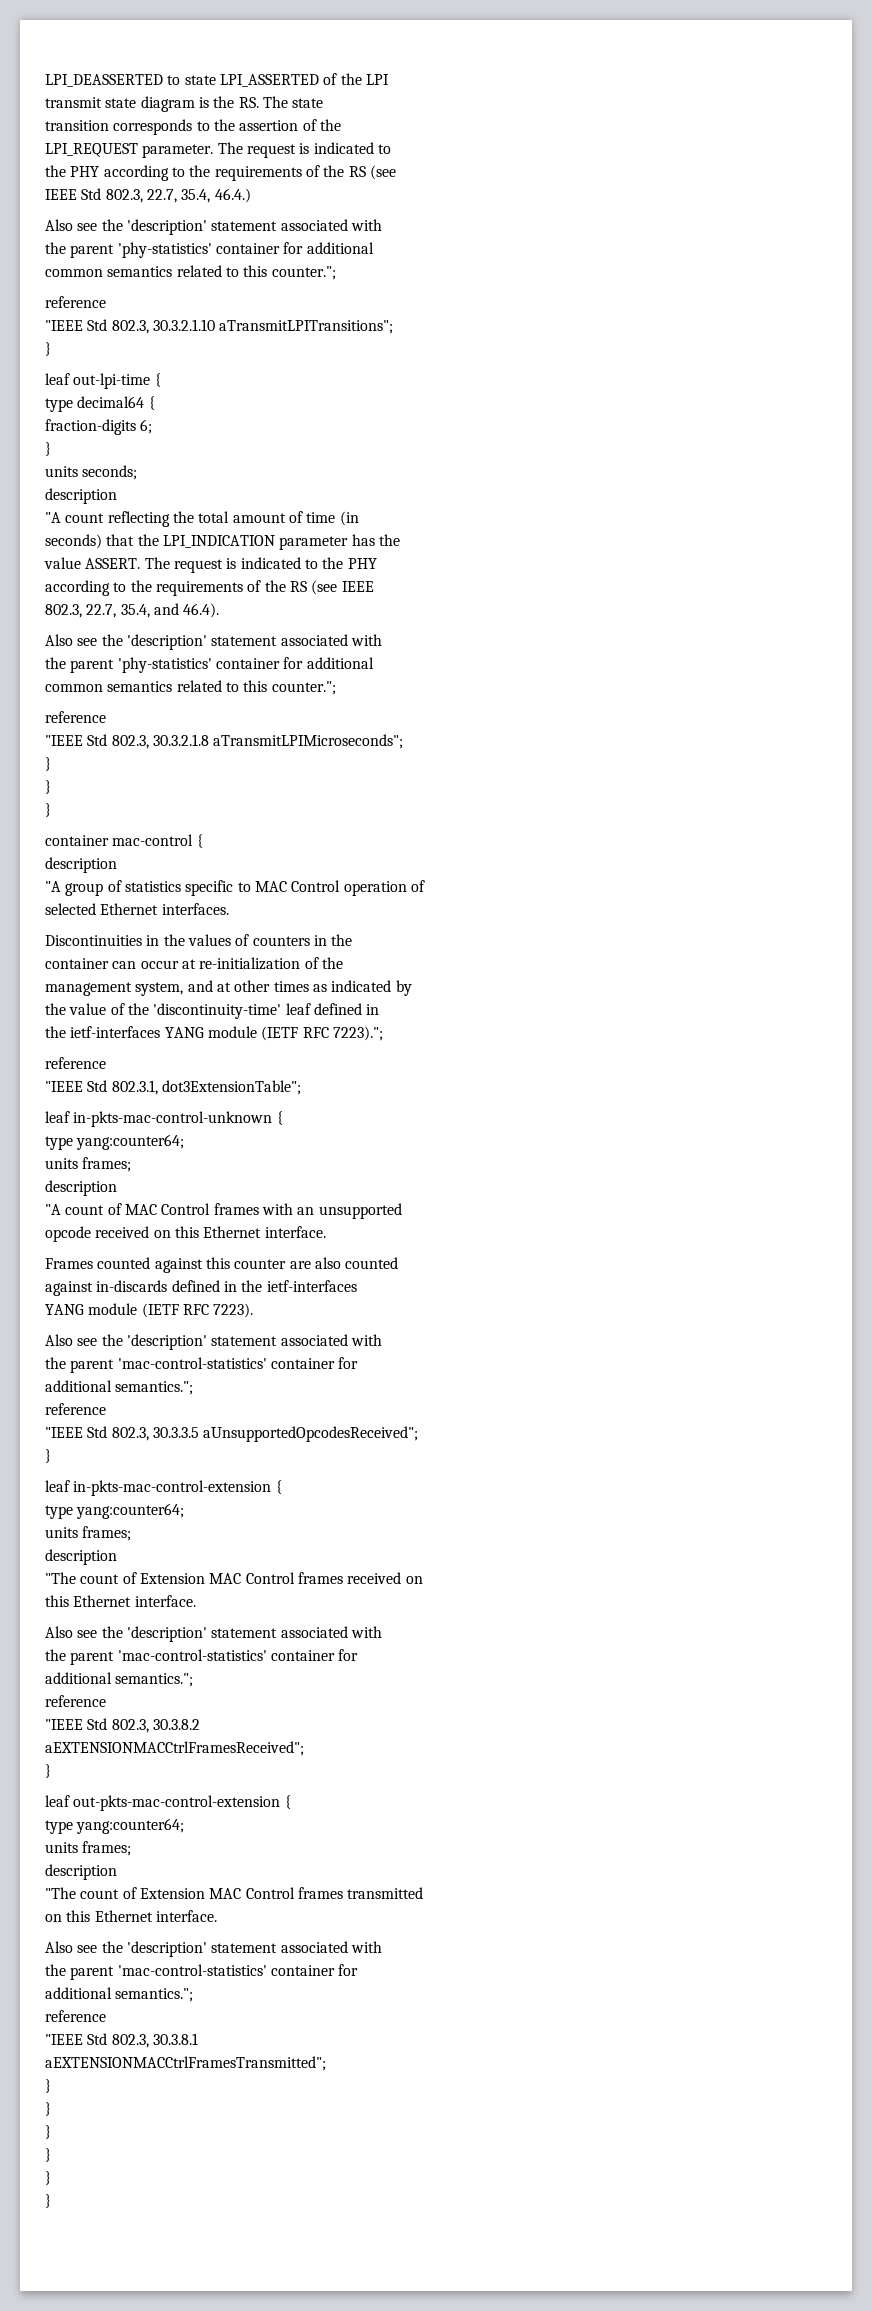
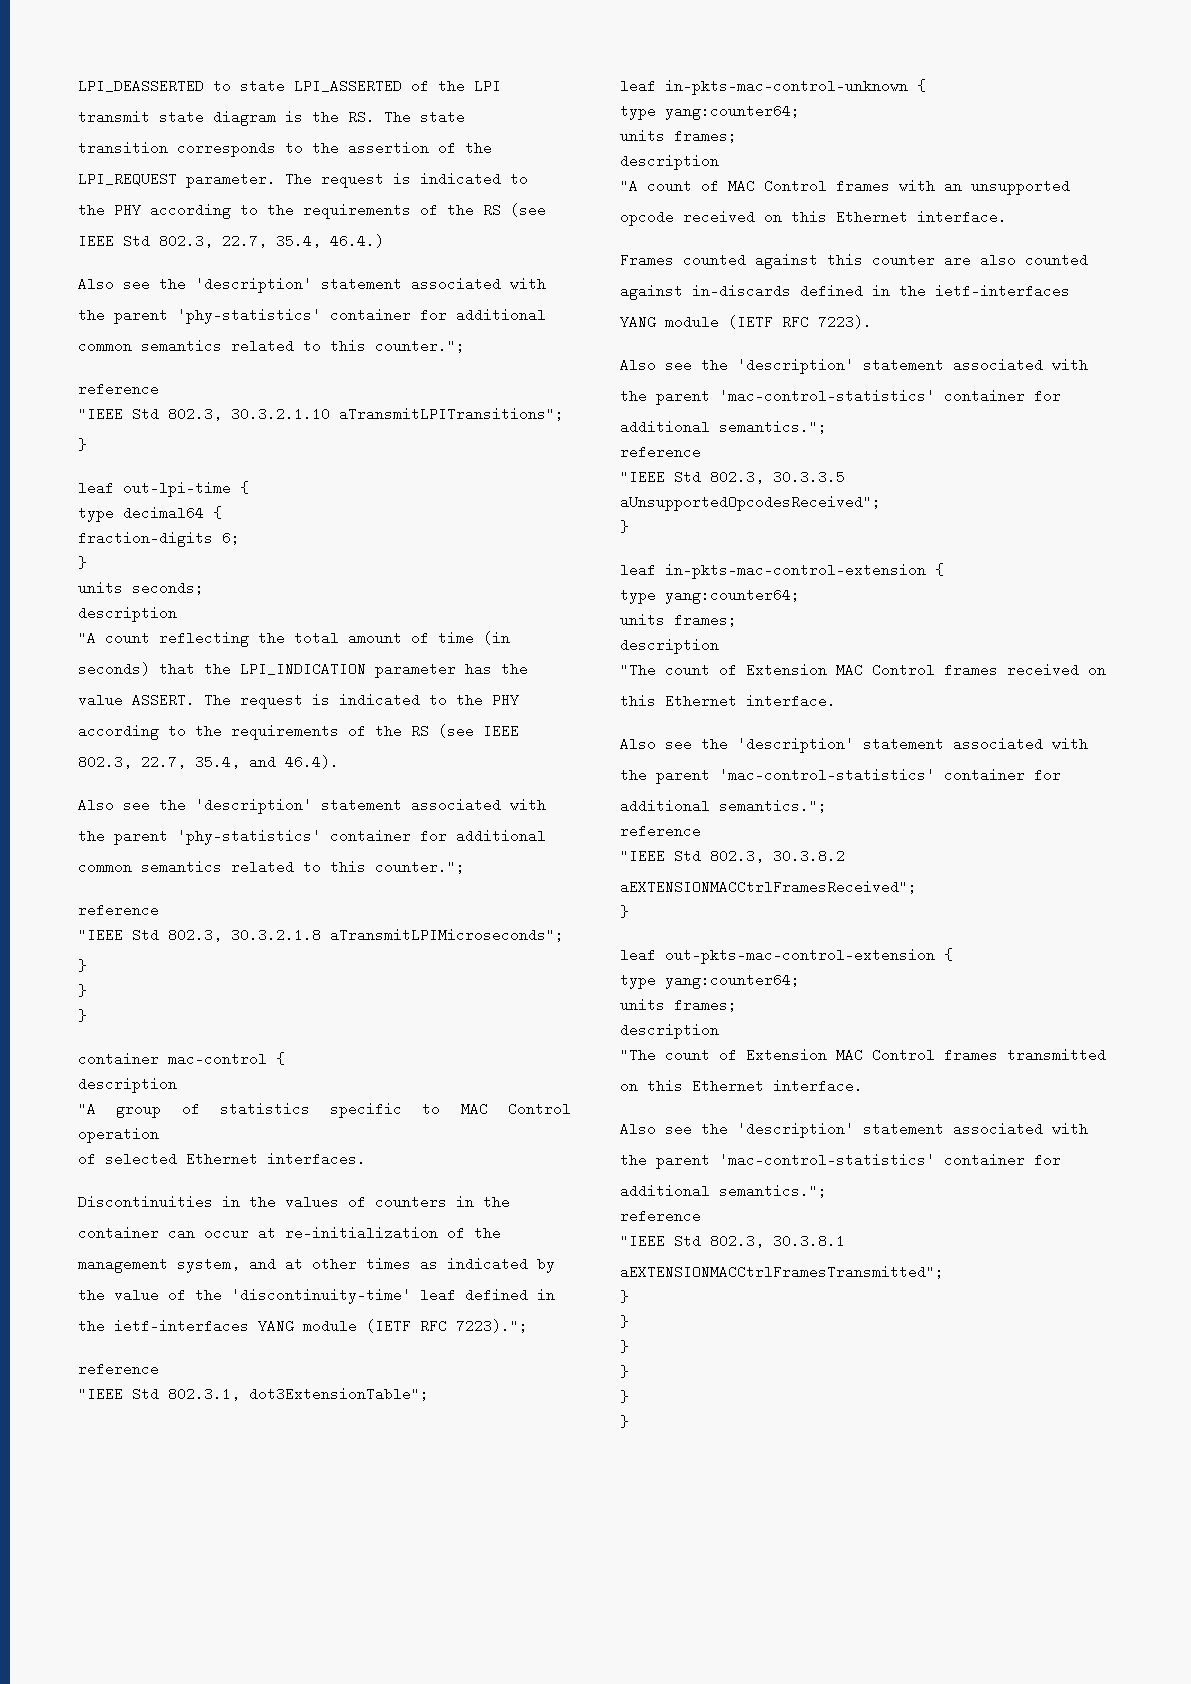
- "A group of statistics specific to MAC Control operation of
- selected Ethernet interfaces.
+ "A group of statistics specific to MAC Control operation
+ of selected Ethernet interfaces.

